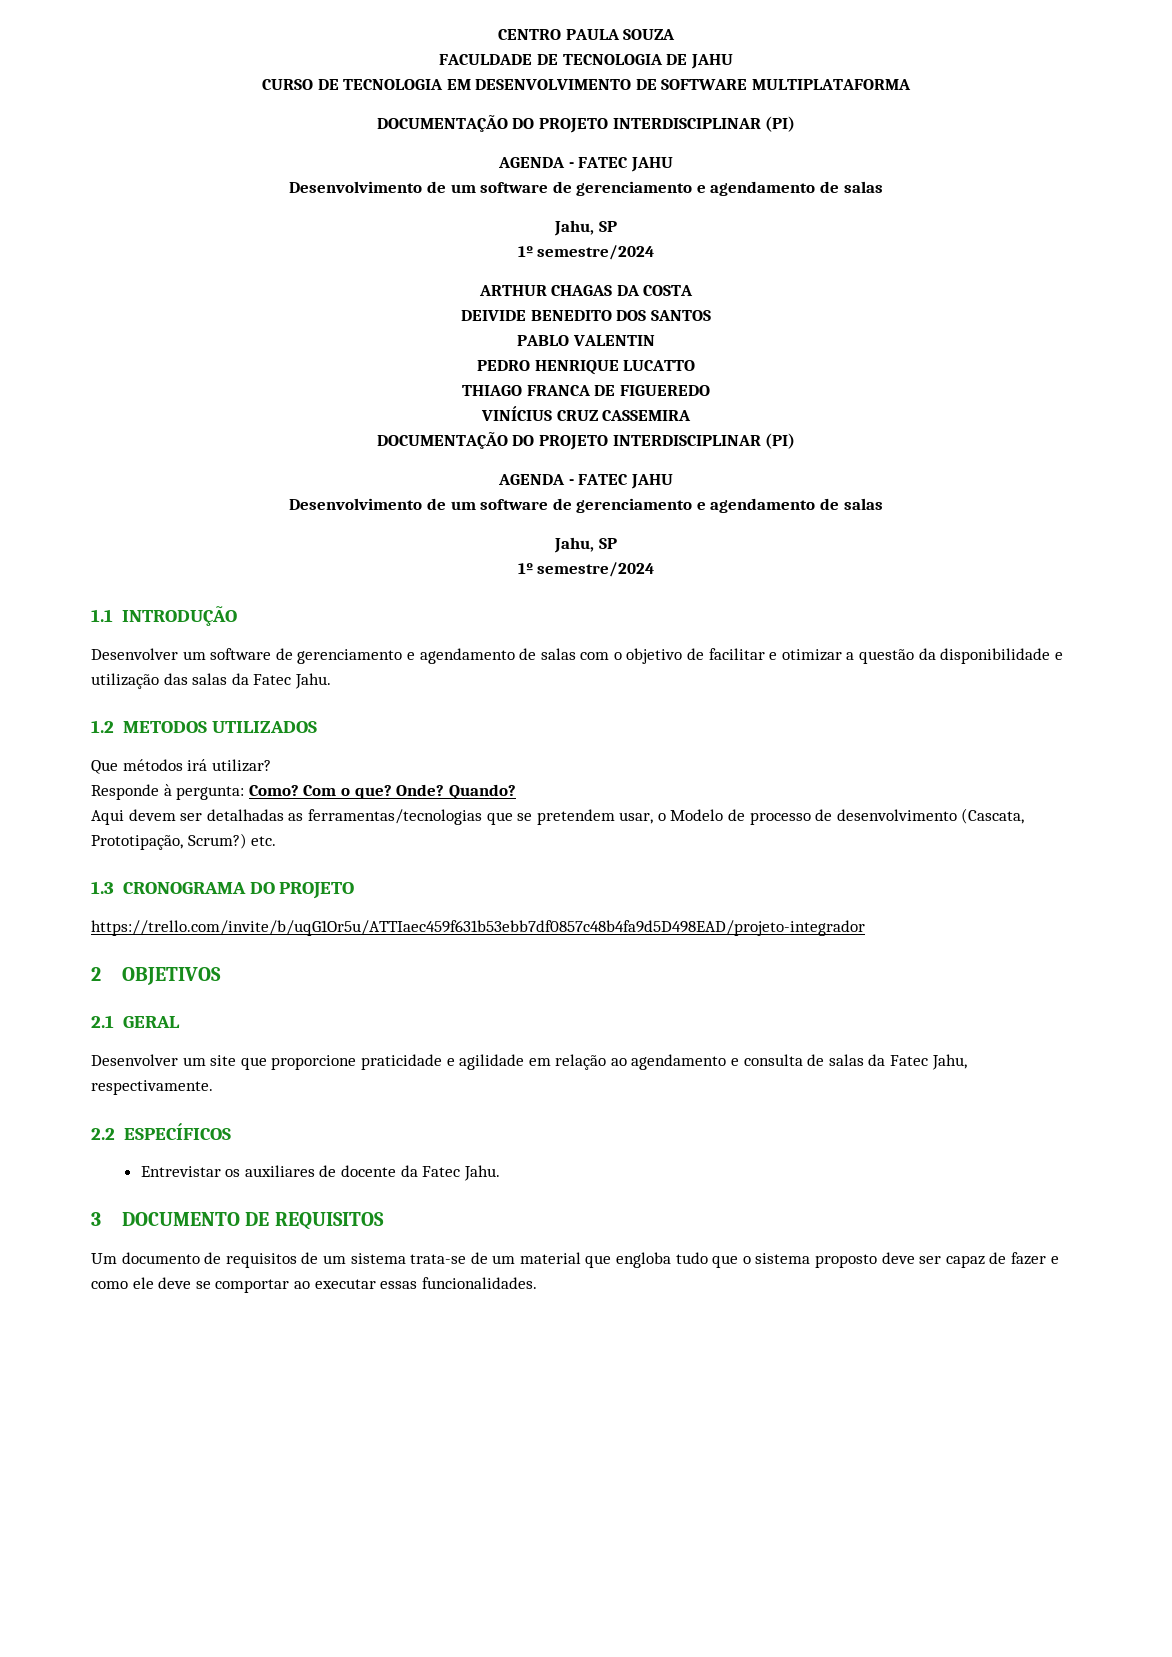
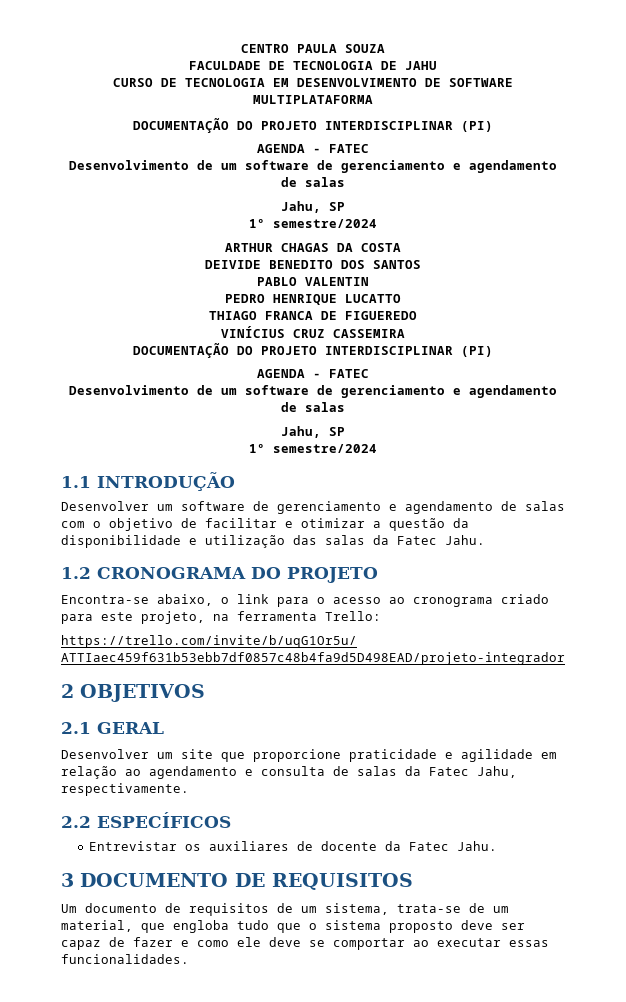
  CURSO DE TECNOLOGIA EM DESENVOLVIMENTO DE SOFTWARE MULTIPLATAFORMA
  DOCUMENTAÇÃO DO PROJETO INTERDISCIPLINAR (PI)
- AGENDA - FATEC JAHU
+ AGENDA - FATEC
  VINÍCIUS CRUZ CASSEMIRA
  DOCUMENTAÇÃO DO PROJETO INTERDISCIPLINAR (PI)
- AGENDA - FATEC JAHU
+ AGENDA - FATEC
- 1.2 METODOS UTILIZADOS
- Que métodos irá utilizar?
- Responde à pergunta: Como? Com o que? Onde? Quando?
- Aqui devem ser detalhadas as ferramentas/tecnologias que se pretendem usar, o Modelo de processo de desenvolvimento (Cascata, Prototipação, Scrum?) etc.
- 1.3 CRONOGRAMA DO PROJETO
+ 1.2 CRONOGRAMA DO PROJETO
+ Encontra-se abaixo, o link para o acesso ao cronograma criado para este projeto, na ferramenta Trello:
- Um documento de requisitos de um sistema trata-se de um material que engloba tudo que o sistema proposto deve ser capaz de fazer e como ele deve se comportar ao executar essas funcionalidades.
+ Um documento de requisitos de um sistema, trata-se de um material, que engloba tudo que o sistema proposto deve ser capaz de fazer e como ele deve se comportar ao executar essas funcionalidades.

